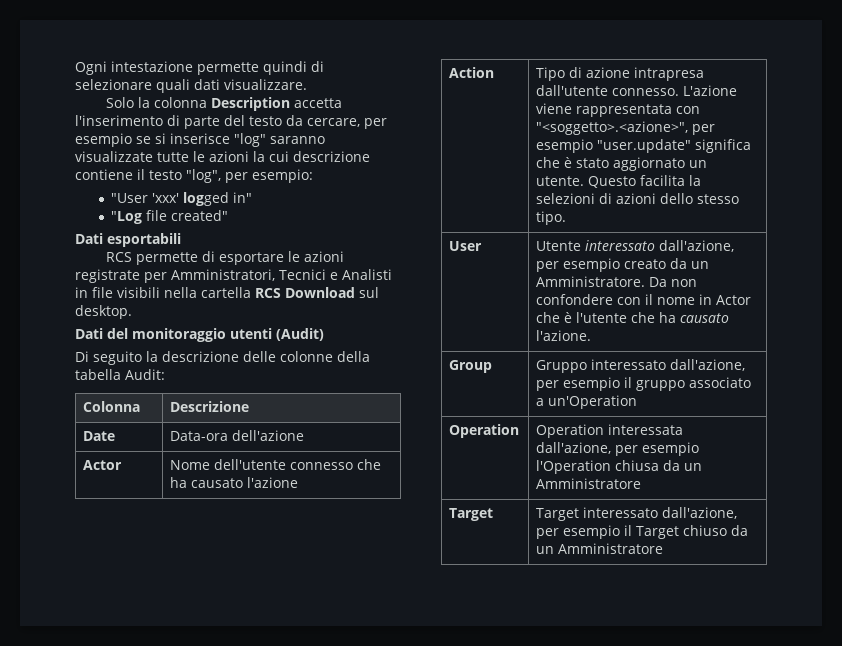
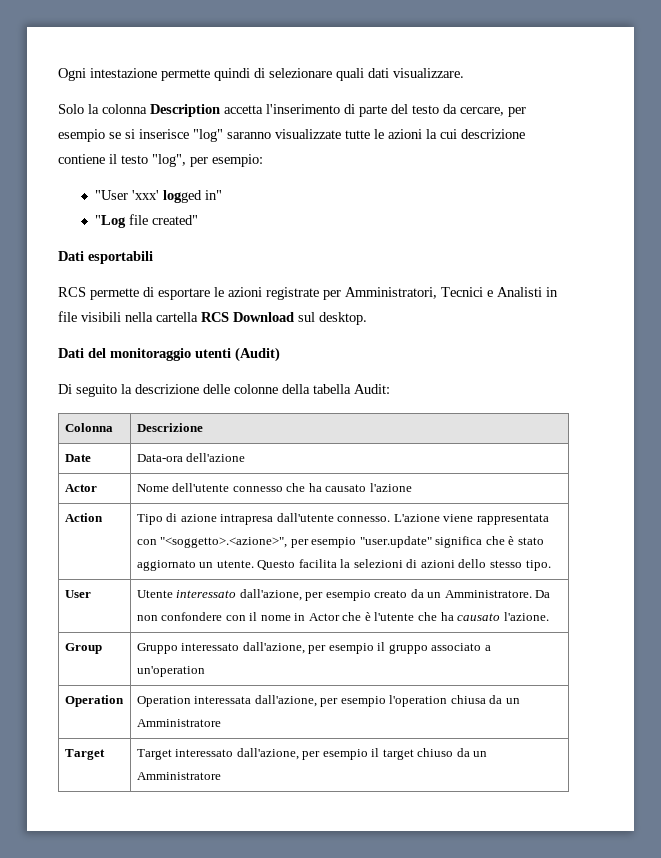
- Group | Gruppo interessato dall'azione, per esempio il gruppo associato a un'Operation
+ Group | Gruppo interessato dall'azione, per esempio il gruppo associato a un'operation
- Operation | Operation interessata dall'azione, per esempio l'Operation chiusa da un Amministratore
+ Operation | Operation interessata dall'azione, per esempio l'operation chiusa da un Amministratore
- Target | Target interessato dall'azione, per esempio il Target chiuso da un Amministratore
+ Target | Target interessato dall'azione, per esempio il target chiuso da un Amministratore

